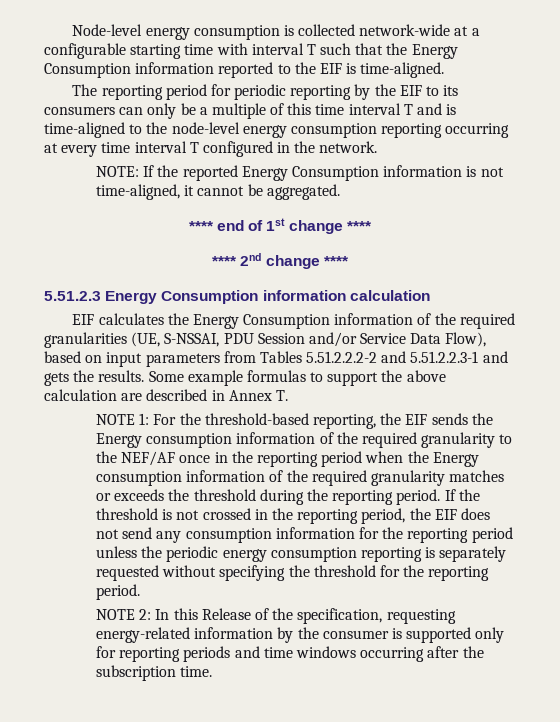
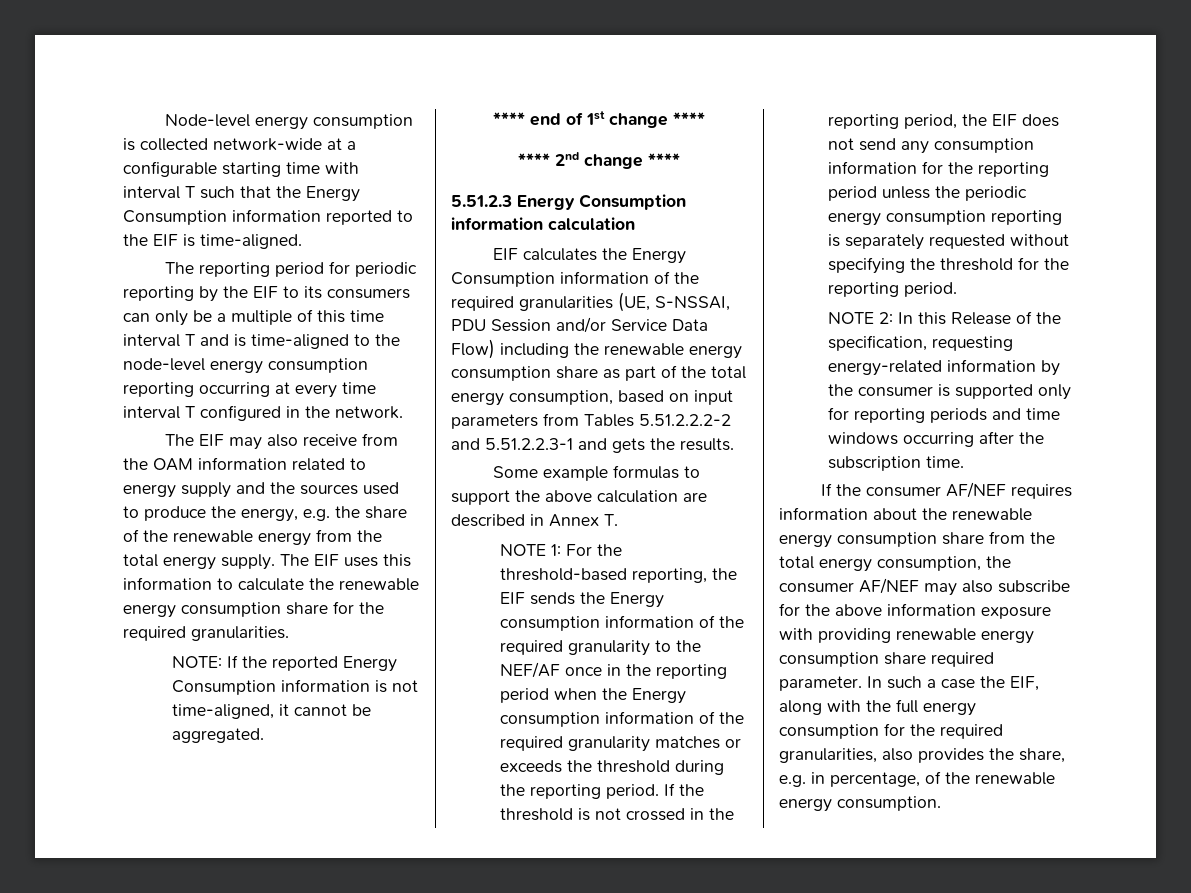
+ The EIF may also receive from the OAM information related to energy supply and the sources used to produce the energy, e.g. the share of the renewable energy from the total energy supply. The EIF uses this information to calculate the renewable energy consumption share for the required granularities.
- EIF calculates the Energy Consumption information of the required granularities (UE, S-NSSAI, PDU Session and/or Service Data Flow), based on input parameters from Tables 5.51.2.2.2-2 and 5.51.2.2.3-1 and gets the results. Some example formulas to support the above calculation are described in Annex T.
+ EIF calculates the Energy Consumption information of the required granularities (UE, S-NSSAI, PDU Session and/or Service Data Flow) including the renewable energy consumption share as part of the total energy consumption, based on input parameters from Tables 5.51.2.2.2-2 and 5.51.2.2.3-1 and gets the results.
+ Some example formulas to support the above calculation are described in Annex T.
+ If the consumer AF/NEF requires information about the renewable energy consumption share from the total energy consumption, the consumer AF/NEF may also subscribe for the above information exposure with providing renewable energy consumption share required parameter. In such a case the EIF, along with the full energy consumption for the required granularities, also provides the share, e.g. in percentage, of the renewable energy consumption.

